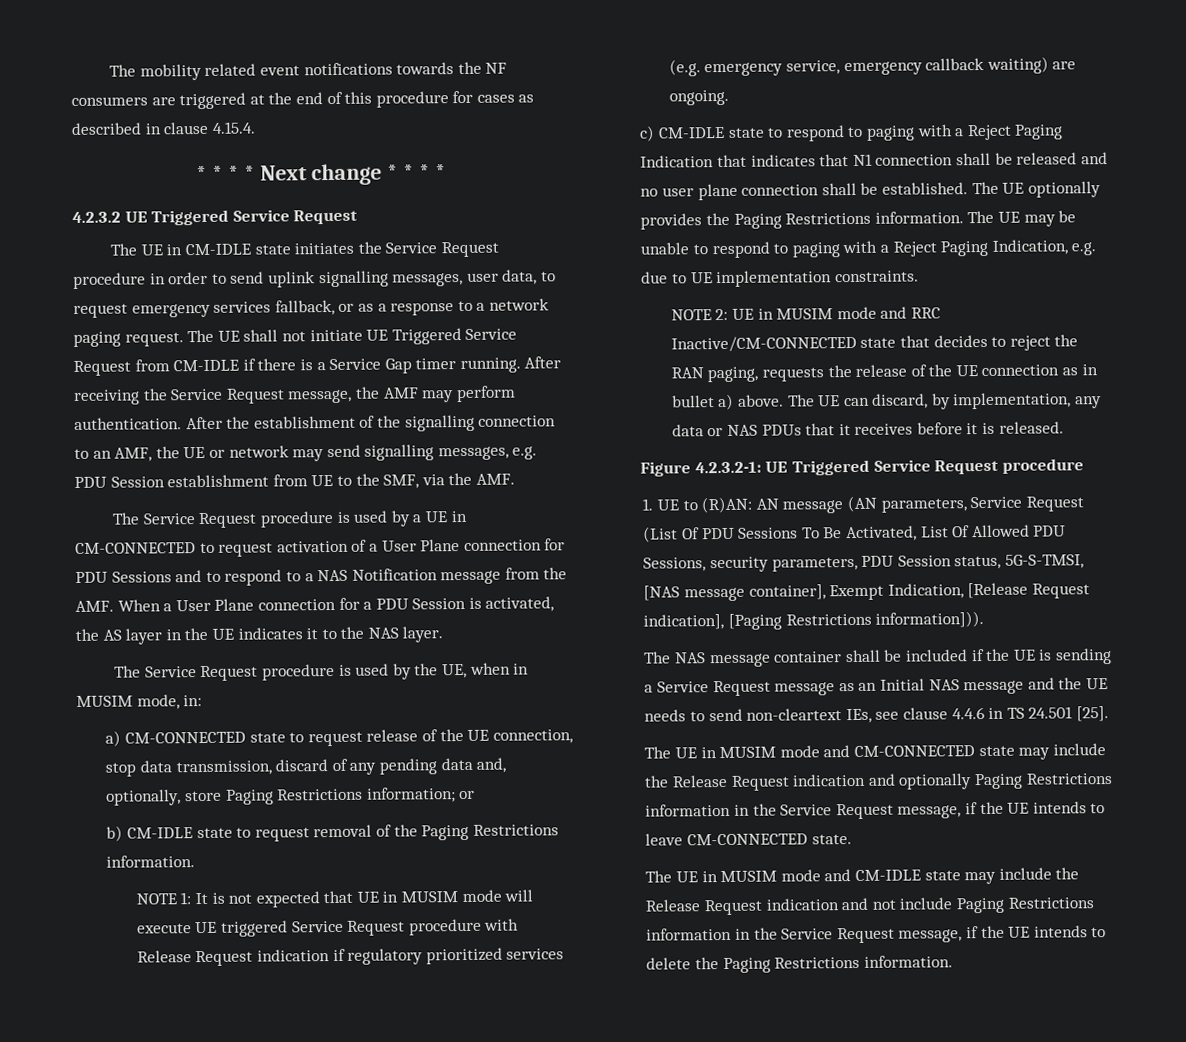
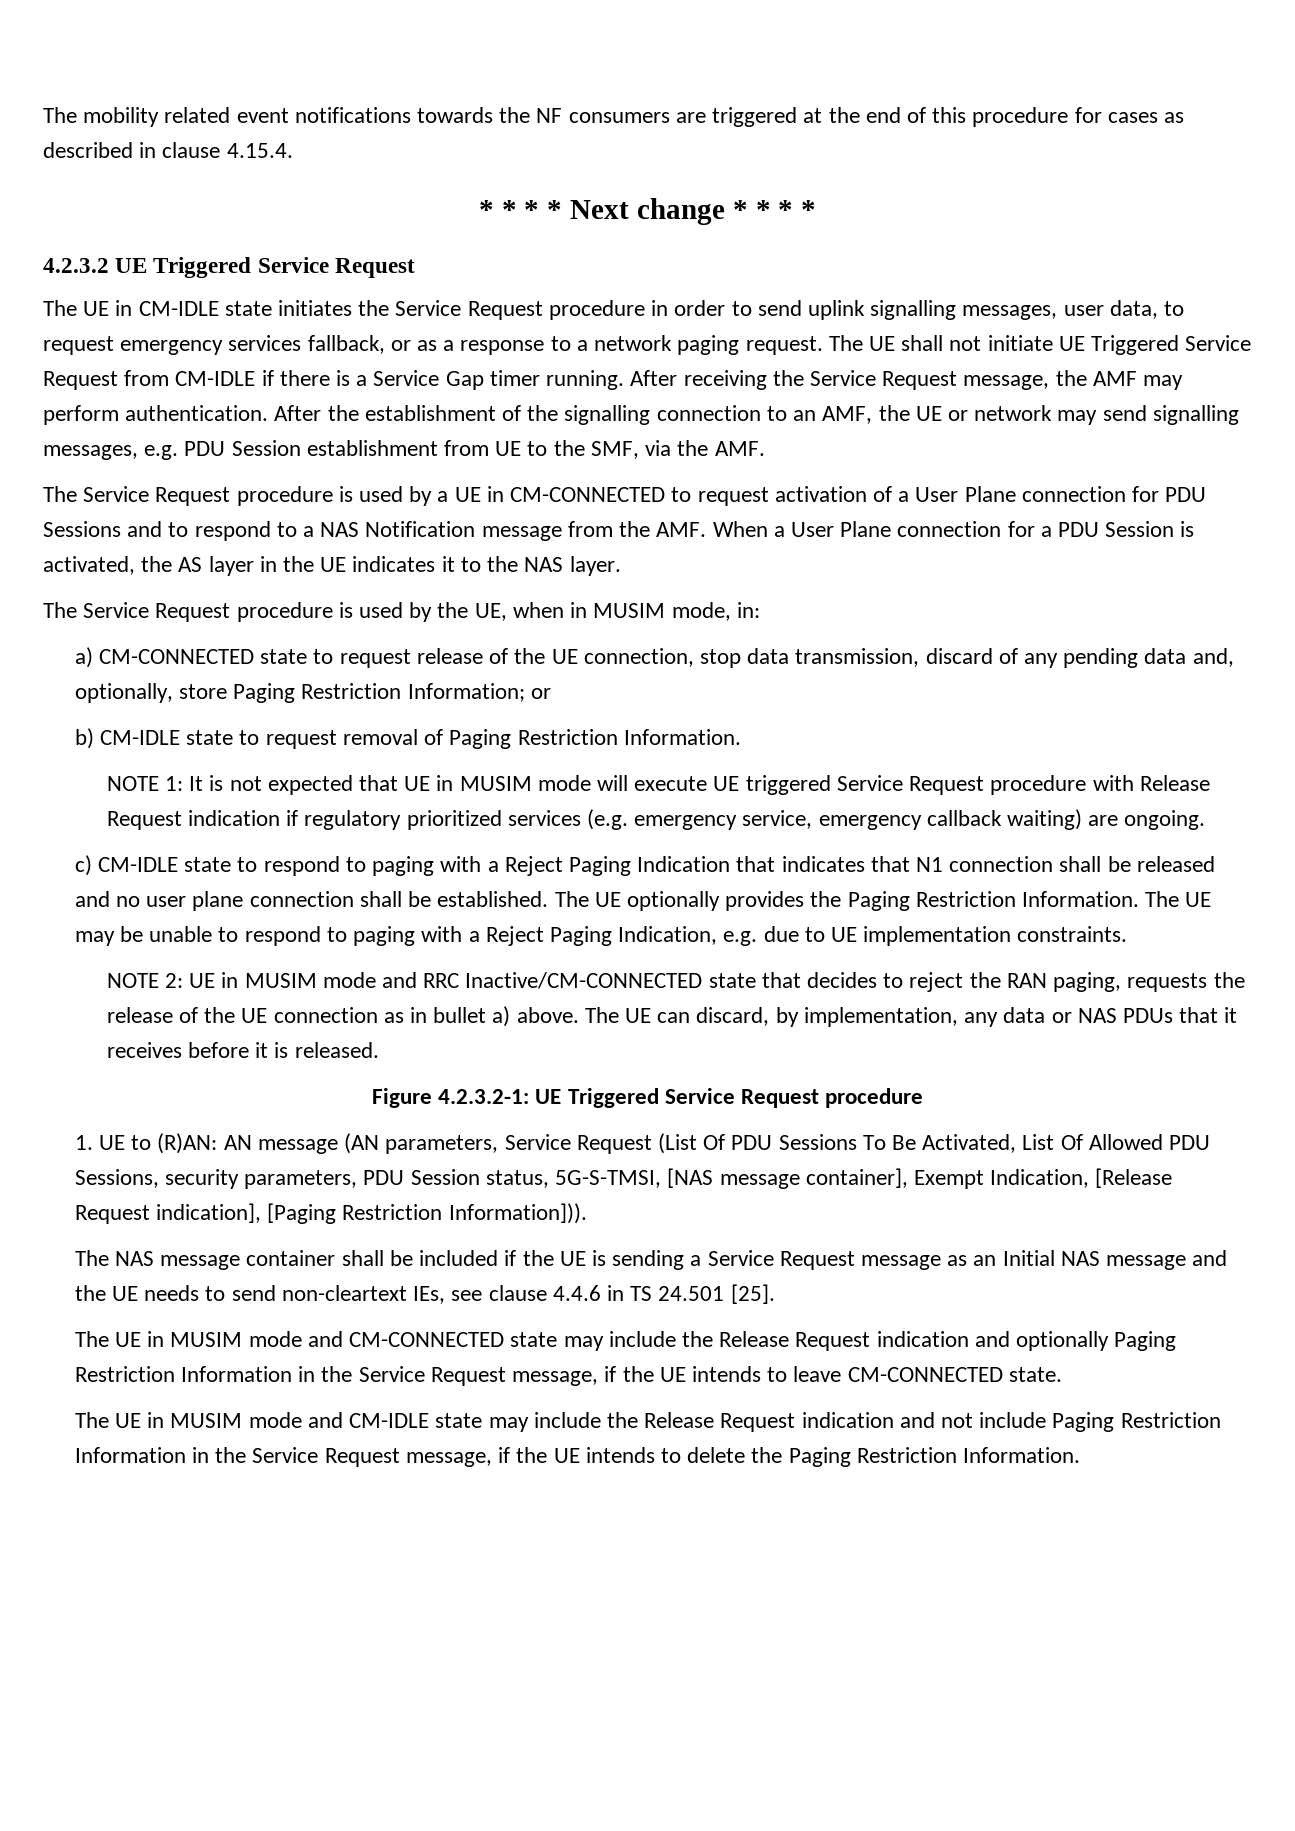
- a) CM-CONNECTED state to request release of the UE connection, stop data transmission, discard of any pending data and, optionally, store Paging Restrictions information; or
+ a) CM-CONNECTED state to request release of the UE connection, stop data transmission, discard of any pending data and, optionally, store Paging Restriction Information; or
- b) CM-IDLE state to request removal of the Paging Restrictions information.
+ b) CM-IDLE state to request removal of Paging Restriction Information.
- The UE optionally provides the Paging Restrictions information.
+ The UE optionally provides the Paging Restriction Information.
- 1. UE to (R)AN: AN message (AN parameters, Service Request (List Of PDU Sessions To Be Activated, List Of Allowed PDU Sessions, security parameters, PDU Session status, 5G-S-TMSI, [NAS message container], Exempt Indication, [Release Request indication], [Paging Restrictions information])).
+ 1. UE to (R)AN: AN message (AN parameters, Service Request (List Of PDU Sessions To Be Activated, List Of Allowed PDU Sessions, security parameters, PDU Session status, 5G-S-TMSI, [NAS message container], Exempt Indication, [Release Request indication], [Paging Restriction Information])).
- The UE in MUSIM mode and CM-CONNECTED state may include the Release Request indication and optionally Paging Restrictions information in the Service Request message, if the UE intends to leave CM-CONNECTED state.
+ The UE in MUSIM mode and CM-CONNECTED state may include the Release Request indication and optionally Paging Restriction Information in the Service Request message, if the UE intends to leave CM-CONNECTED state.
- The UE in MUSIM mode and CM-IDLE state may include the Release Request indication and not include Paging Restrictions information in the Service Request message, if the UE intends to delete the Paging Restrictions information.
+ The UE in MUSIM mode and CM-IDLE state may include the Release Request indication and not include Paging Restriction Information in the Service Request message, if the UE intends to delete the Paging Restriction Information.

